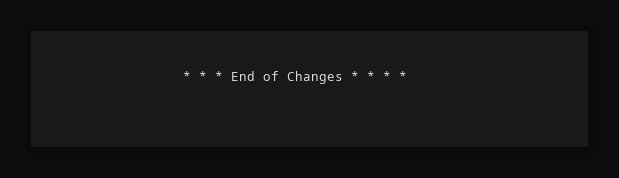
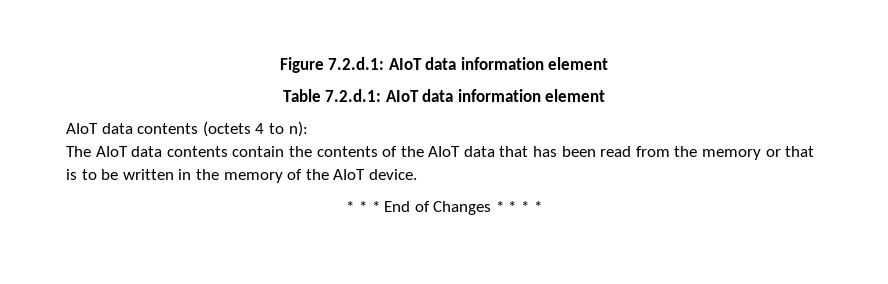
+ Figure 7.2.d.1: AIoT data information element
+ Table 7.2.d.1: AIoT data information element
+ AIoT data contents (octets 4 to n):
+ The AIoT data contents contain the contents of the AIoT data that has been read from the memory or that is to be written in the memory of the AIoT device.

